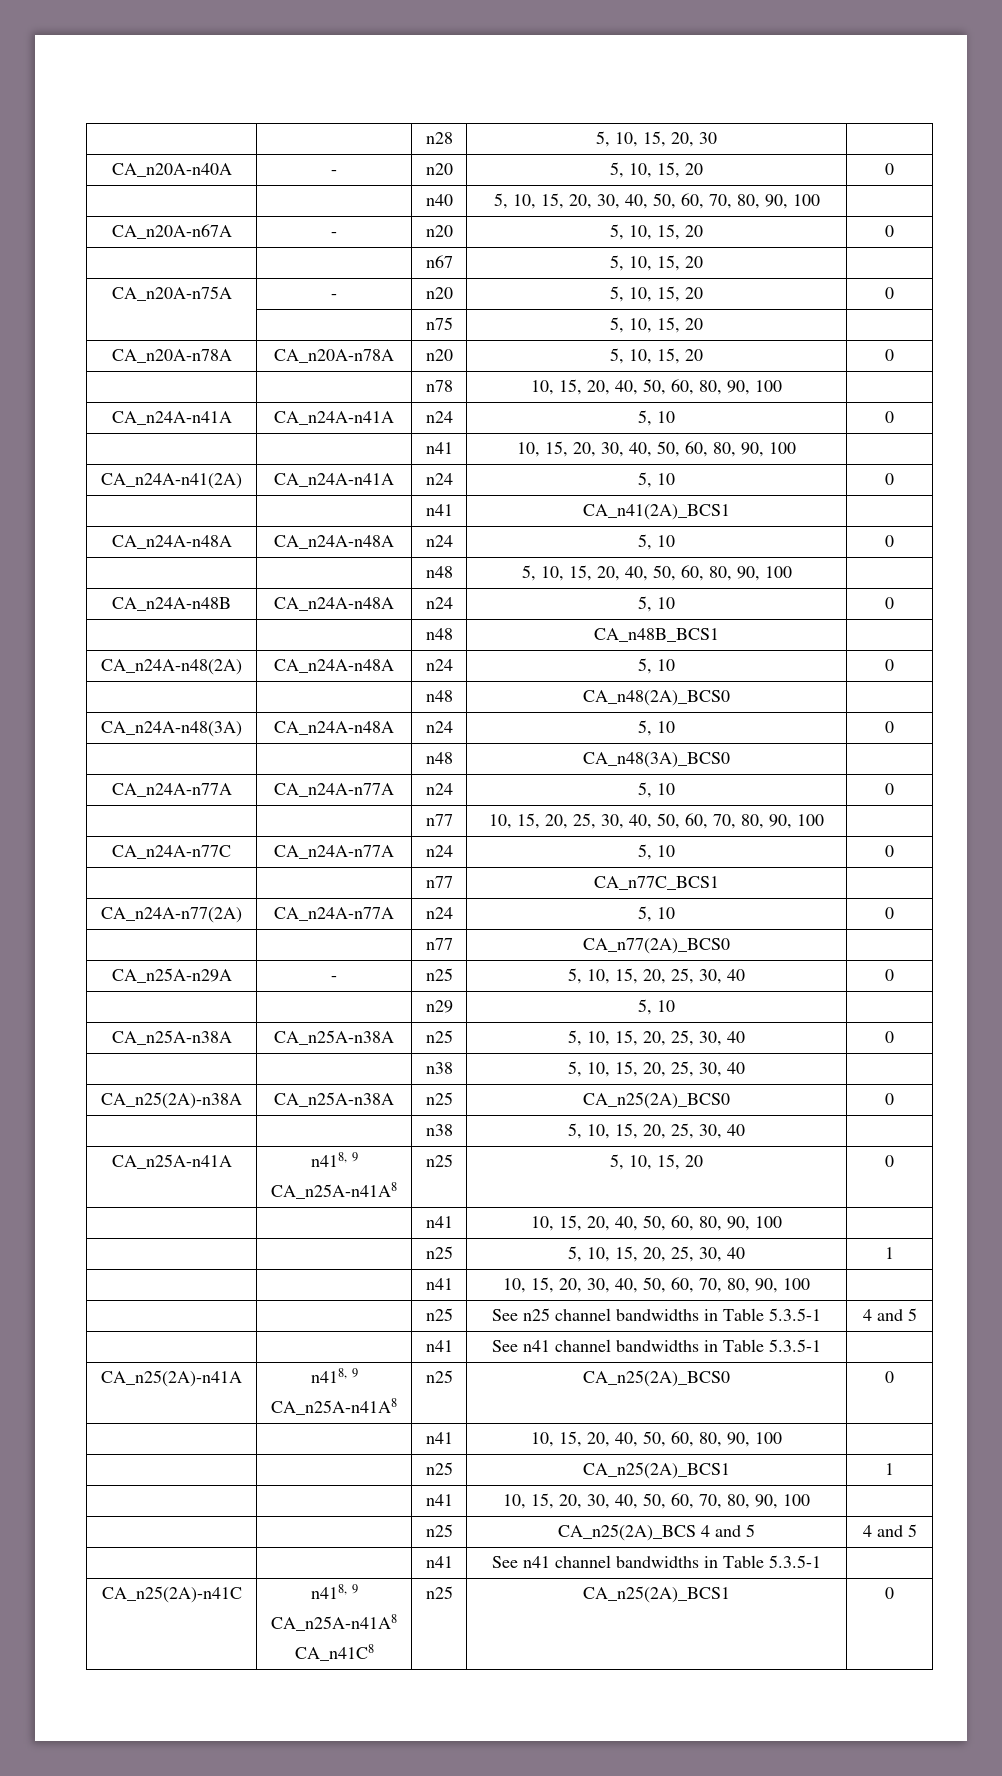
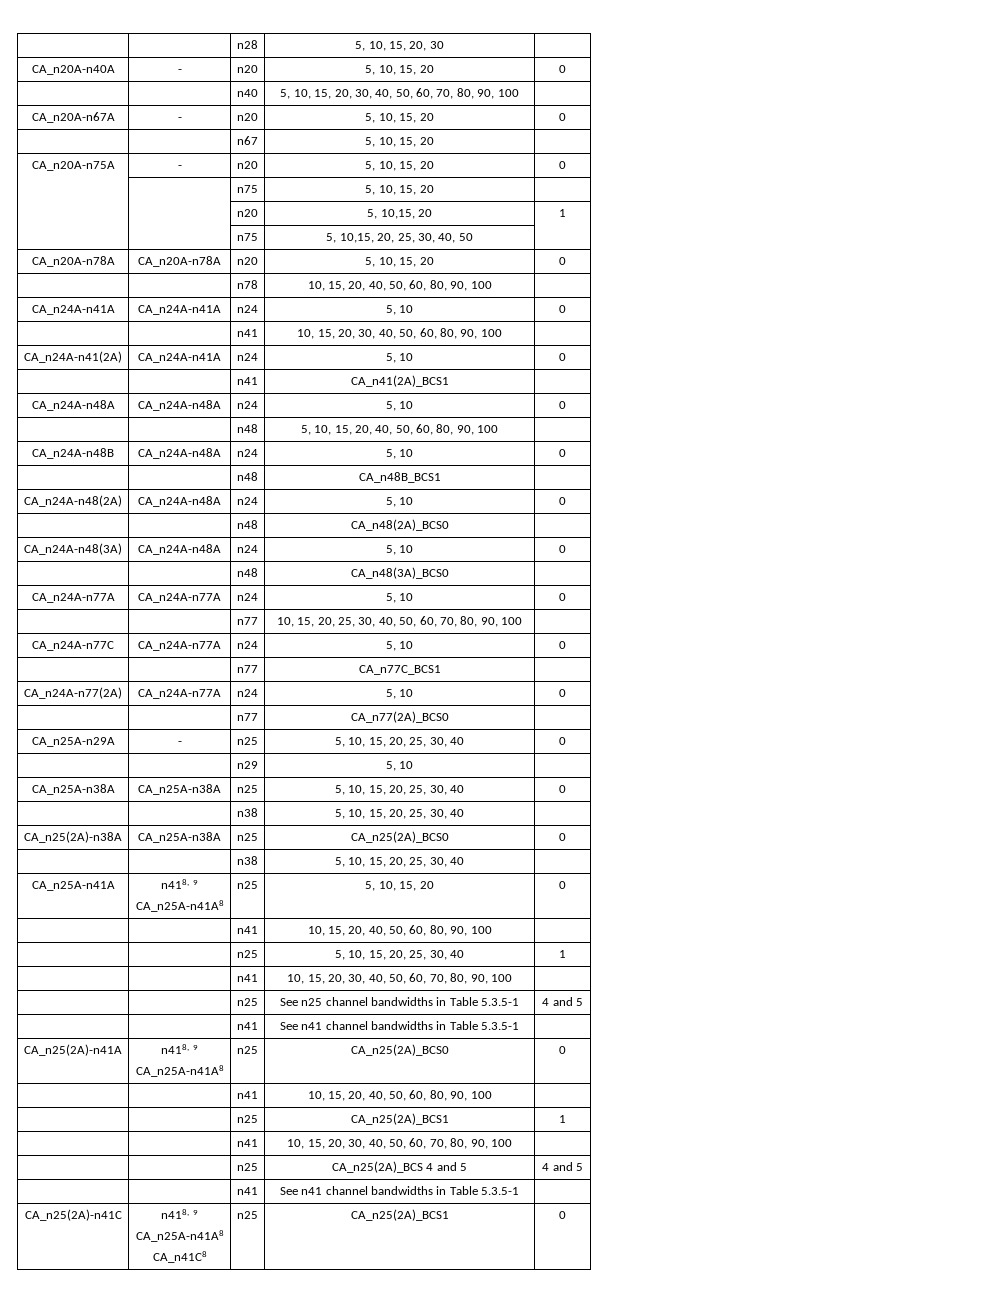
+ | | n20 | 5, 10,15, 20 | 1
+ | | n75 | 5, 10,15, 20, 25, 30, 40, 50 |

